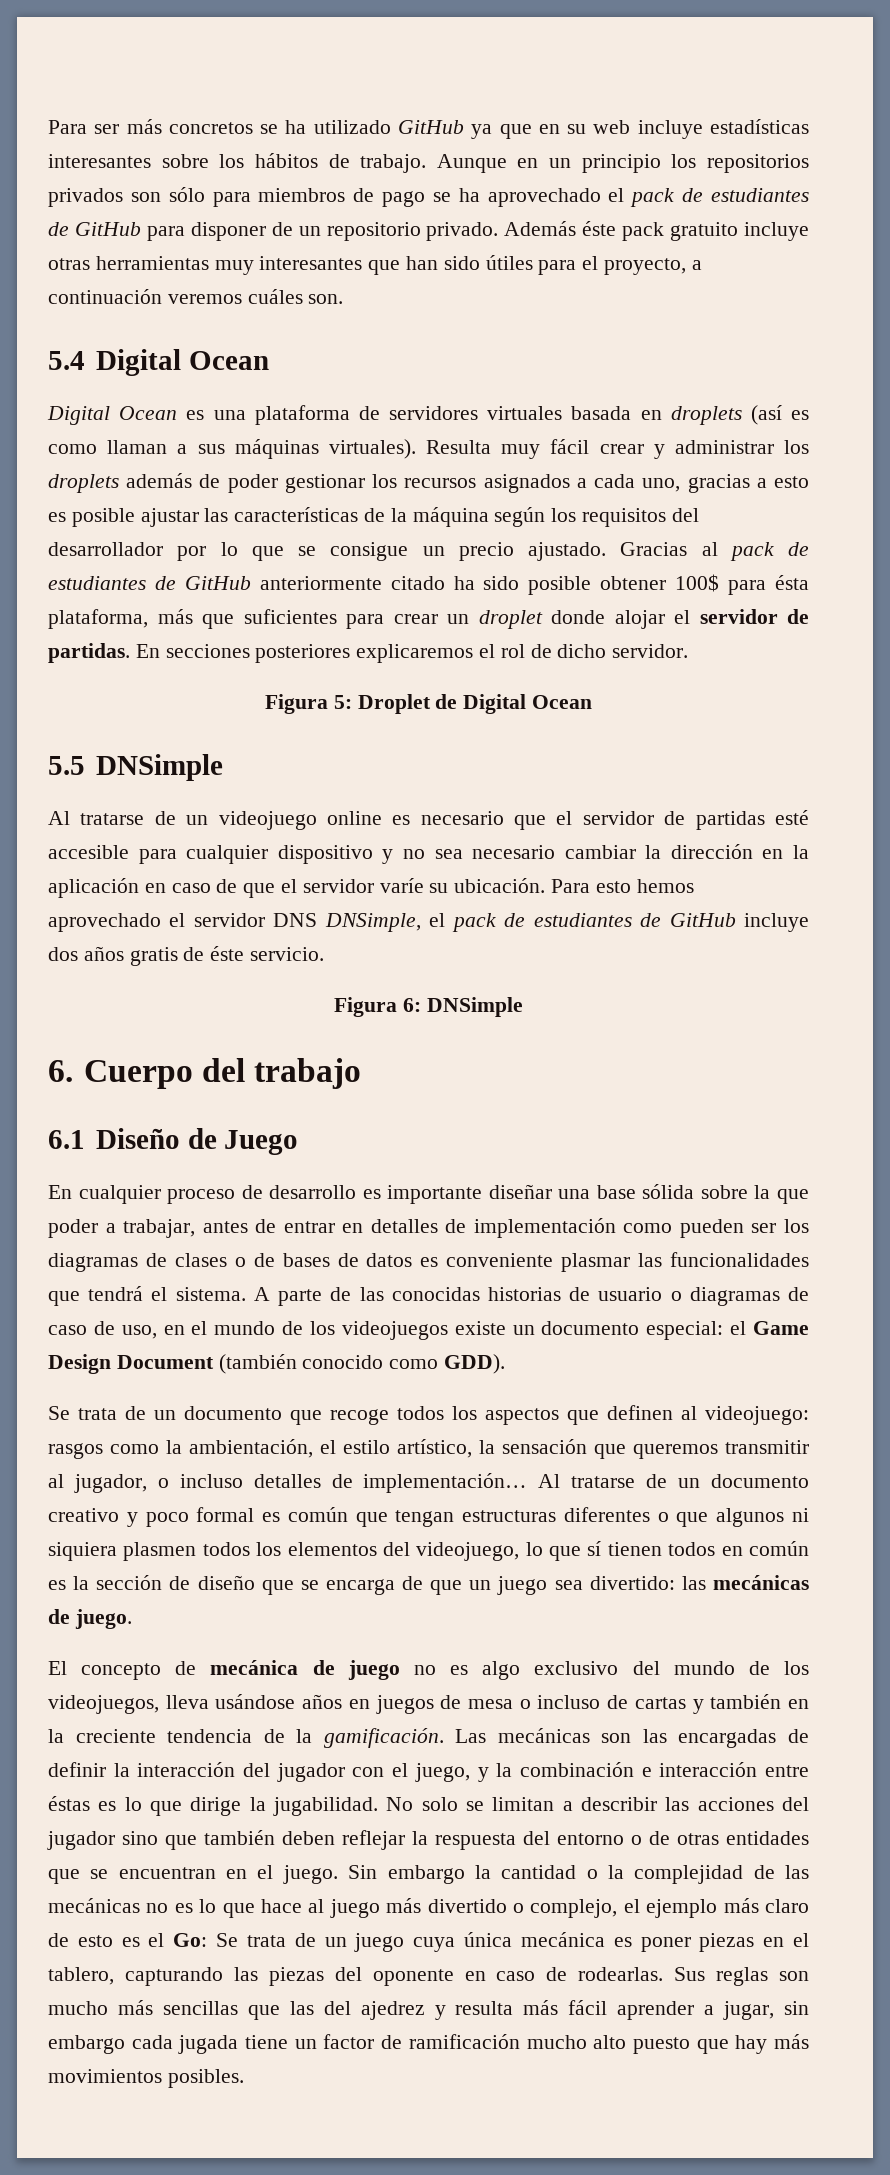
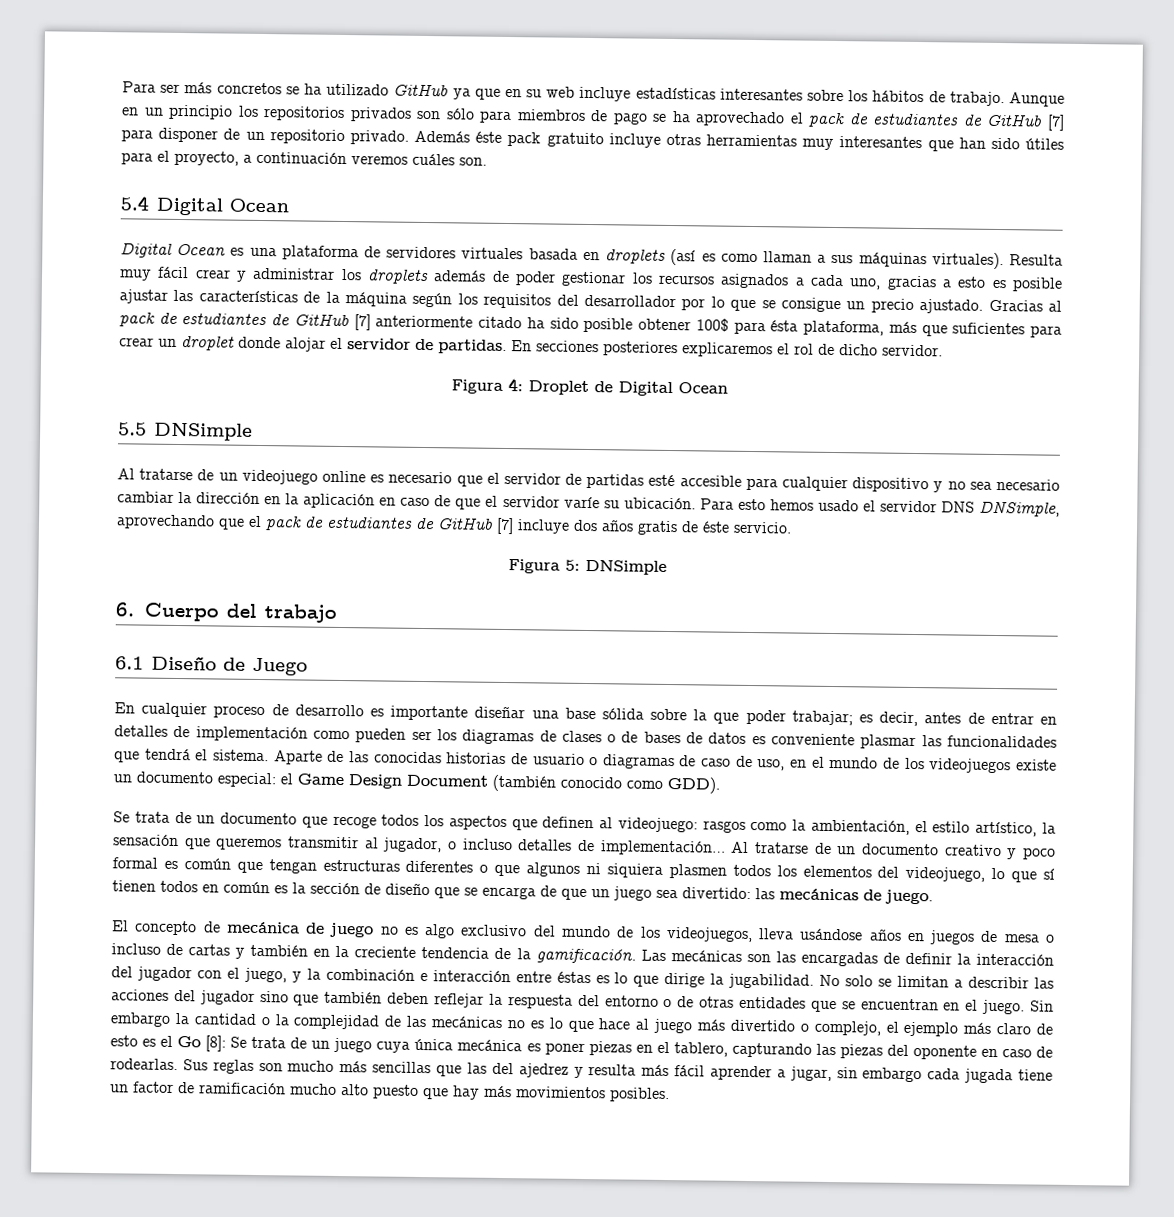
- Aunque en un principio los repositorios privados son sólo para miembros de pago se ha aprovechado el pack de estudiantes de GitHub para disponer de un repositorio privado.
+ Aunque en un principio los repositorios privados son sólo para miembros de pago se ha aprovechado el pack de estudiantes de GitHub [7] para disponer de un repositorio privado.
- Gracias al pack de estudiantes de GitHub anteriormente citado ha sido posible obtener 100$ para ésta plataforma, más que suficientes para crear un droplet donde alojar el servidor de partidas.
+ Gracias al pack de estudiantes de GitHub [7] anteriormente citado ha sido posible obtener 100$ para ésta plataforma, más que suficientes para crear un droplet donde alojar el servidor de partidas.
- Figura 5: Droplet de Digital Ocean
+ Figura 4: Droplet de Digital Ocean
- Para esto hemos aprovechado el servidor DNS DNSimple, el pack de estudiantes de GitHub incluye dos años gratis de éste servicio.
+ Para esto hemos usado el servidor DNS DNSimple, aprovechando que el pack de estudiantes de GitHub [7] incluye dos años gratis de éste servicio.
- Figura 6: DNSimple
+ Figura 5: DNSimple
- En cualquier proceso de desarrollo es importante diseñar una base sólida sobre la que poder a trabajar, antes de entrar en detalles de implementación como pueden ser los diagramas de clases o de bases de datos es conveniente plasmar las funcionalidades que tendrá el sistema.
+ En cualquier proceso de desarrollo es importante diseñar una base sólida sobre la que poder trabajar; es decir, antes de entrar en detalles de implementación como pueden ser los diagramas de clases o de bases de datos es conveniente plasmar las funcionalidades que tendrá el sistema.
- A parte de las conocidas historias de usuario o diagramas de caso de uso, en el mundo de los videojuegos existe un documento especial: el Game Design Document (también conocido como GDD).
+ Aparte de las conocidas historias de usuario o diagramas de caso de uso, en el mundo de los videojuegos existe un documento especial: el Game Design Document (también conocido como GDD).
- Sin embargo la cantidad o la complejidad de las mecánicas no es lo que hace al juego más divertido o complejo, el ejemplo más claro de esto es el Go: Se trata de un juego cuya única mecánica es poner piezas en el tablero, capturando las piezas del oponente en caso de rodearlas.
+ Sin embargo la cantidad o la complejidad de las mecánicas no es lo que hace al juego más divertido o complejo, el ejemplo más claro de esto es el Go [8]: Se trata de un juego cuya única mecánica es poner piezas en el tablero, capturando las piezas del oponente en caso de rodearlas.

